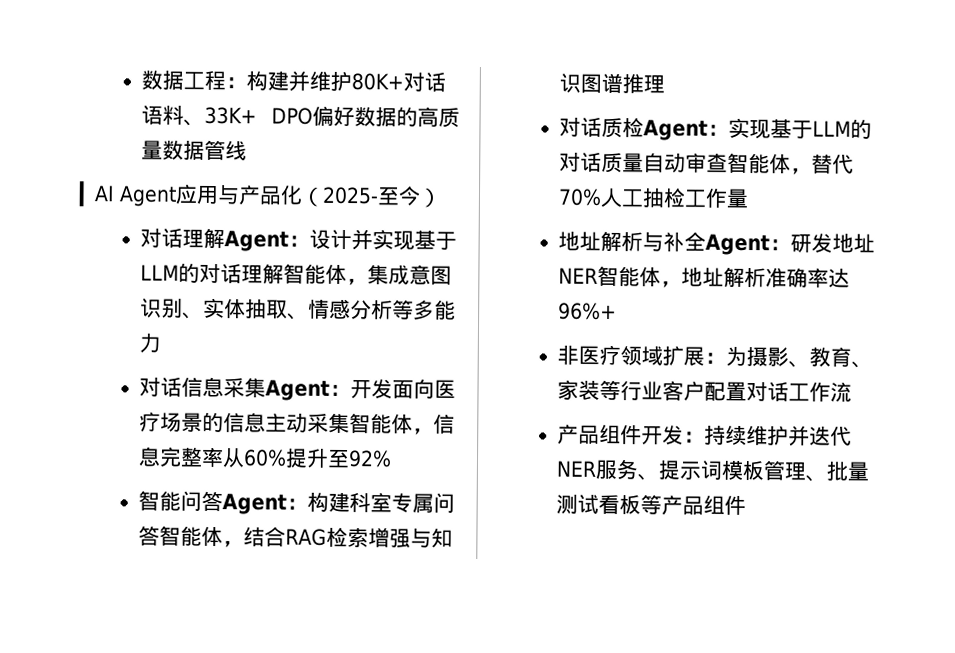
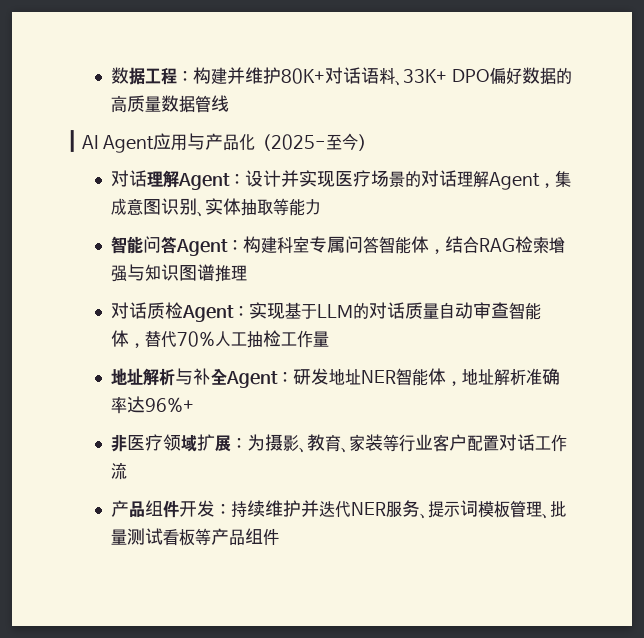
- 对话理解Agent：设计并实现基于LLM的对话理解智能体，集成意图识别、实体抽取、情感分析等多能力
- 对话信息采集Agent：开发面向医疗场景的信息主动采集智能体，信息完整率从60%提升至92%
+ 对话理解Agent：设计并实现医疗场景的对话理解Agent，集成意图识别、实体抽取等能力

